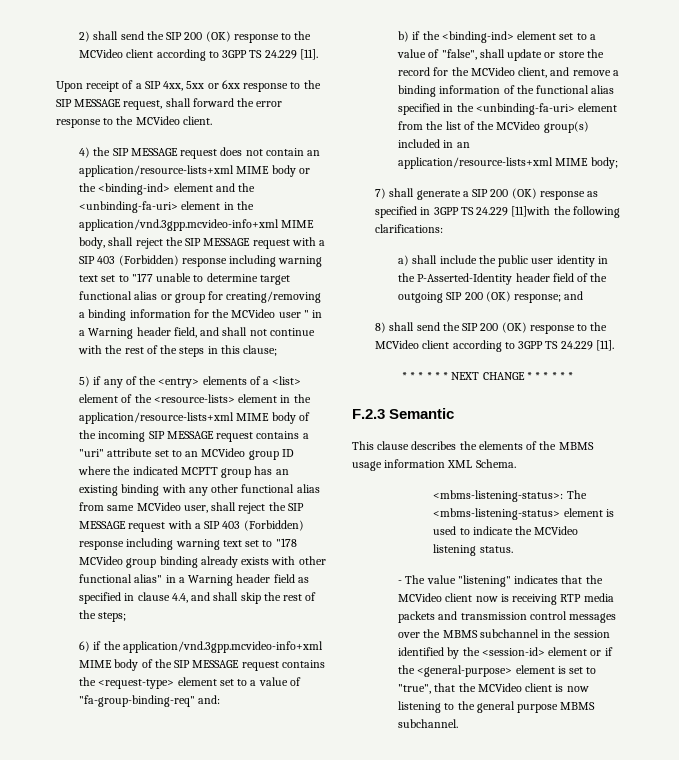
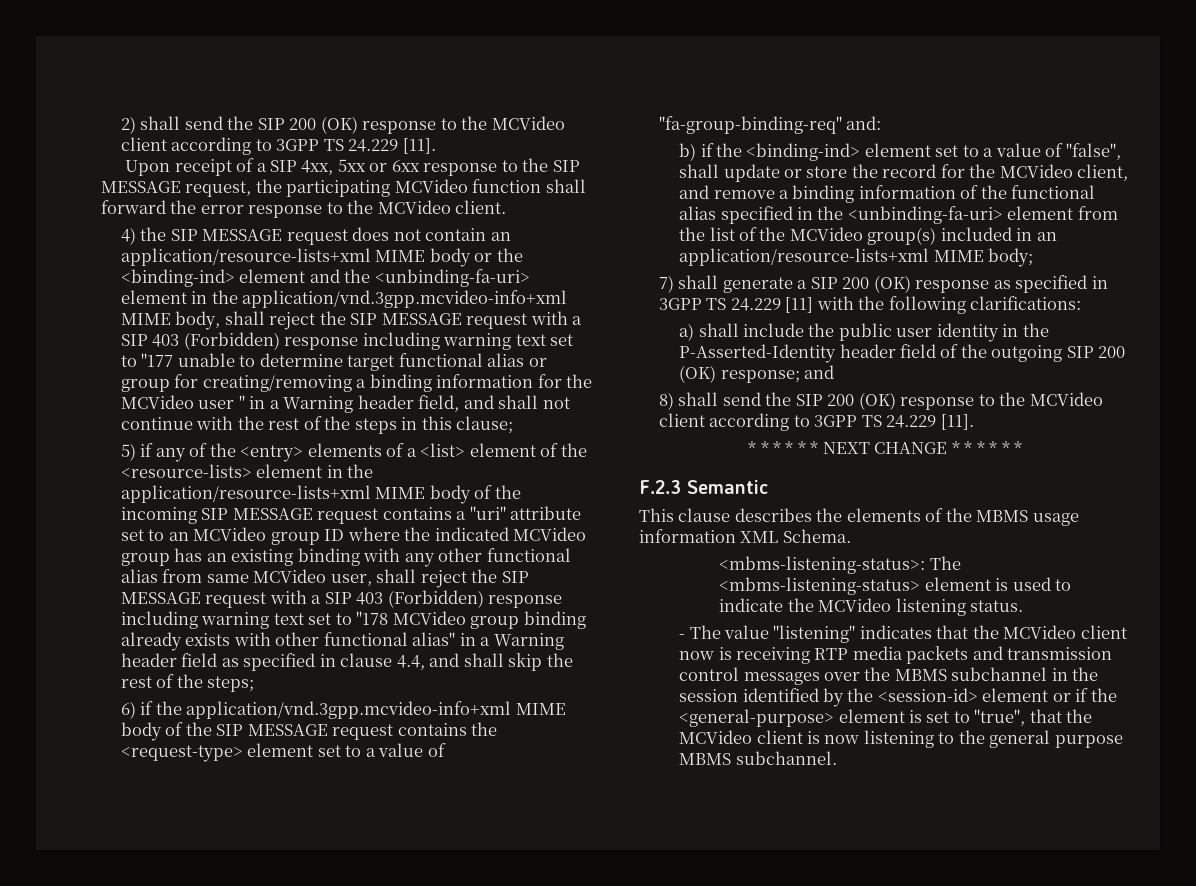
- Upon receipt of a SIP 4xx, 5xx or 6xx response to the SIP MESSAGE request, shall forward the error response to the MCVideo client.
+ Upon receipt of a SIP 4xx, 5xx or 6xx response to the SIP MESSAGE request, the participating MCVideo function shall forward the error response to the MCVideo client.
- 5) if any of the <entry> elements of a <list> element of the <resource-lists> element in the application/resource-lists+xml MIME body of the incoming SIP MESSAGE request contains a "uri" attribute set to an MCVideo group ID where the indicated MCPTT group has an existing binding with any other functional alias from same MCVideo user, shall reject the SIP MESSAGE request with a SIP 403 (Forbidden) response including warning text set to "178 MCVideo group binding already exists with other functional alias" in a Warning header field as specified in clause 4.4, and shall skip the rest of the steps;
+ 5) if any of the <entry> elements of a <list> element of the <resource-lists> element in the application/resource-lists+xml MIME body of the incoming SIP MESSAGE request contains a "uri" attribute set to an MCVideo group ID where the indicated MCVideo group has an existing binding with any other functional alias from same MCVideo user, shall reject the SIP MESSAGE request with a SIP 403 (Forbidden) response including warning text set to "178 MCVideo group binding already exists with other functional alias" in a Warning header field as specified in clause 4.4, and shall skip the rest of the steps;
- 7) shall generate a SIP 200 (OK) response as specified in 3GPP TS 24.229 [11]with the following clarifications:
+ 7) shall generate a SIP 200 (OK) response as specified in 3GPP TS 24.229 [11] with the following clarifications:

